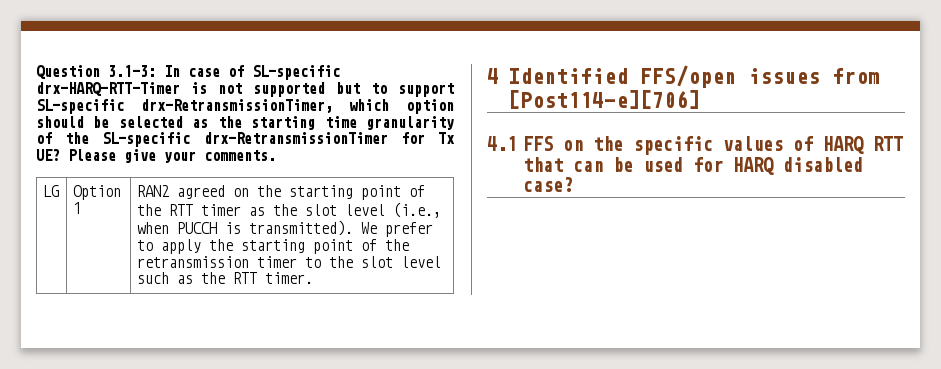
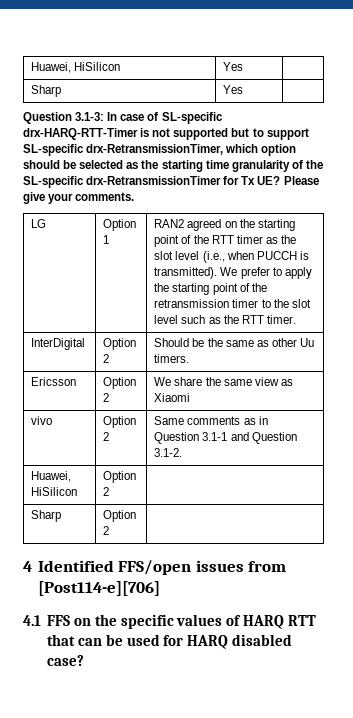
+ Huawei, HiSilicon | Yes |
+ Sharp | Yes |
+ InterDigital | Option 2 | Should be the same as other Uu timers.
+ Ericsson | Option 2 | We share the same view as Xiaomi
+ vivo | Option 2 | Same comments as in Question 3.1-1 and Question 3.1-2.
+ Huawei, HiSilicon | Option 2 |
+ Sharp | Option 2 |

